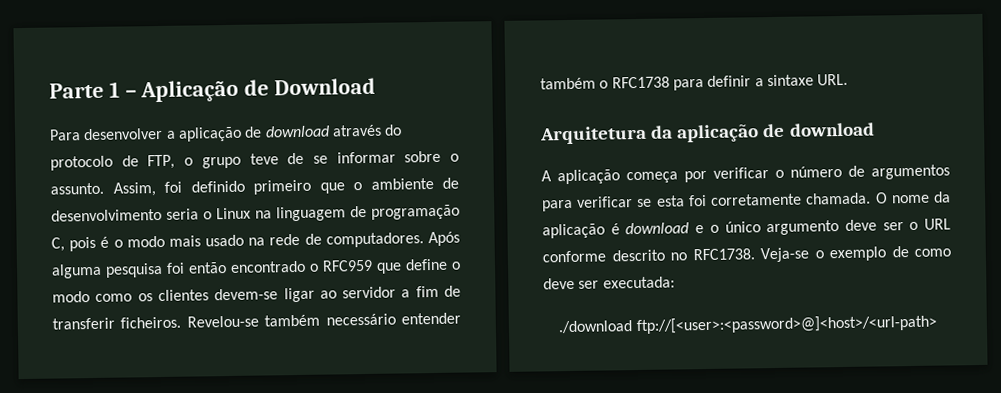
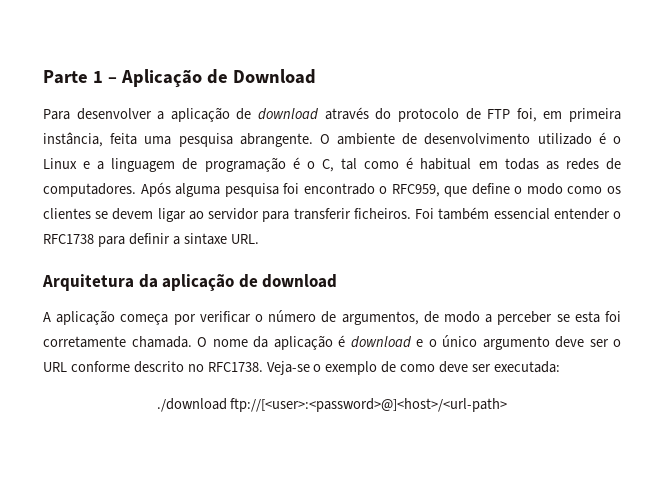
- Para desenvolver a aplicação de download através do protocolo de FTP, o grupo teve de se informar sobre o assunto. Assim, foi definido primeiro que o ambiente de desenvolvimento seria o Linux na linguagem de programação C, pois é o modo mais usado na rede de computadores.
+ Para desenvolver a aplicação de download através do protocolo de FTP foi, em primeira instância, feita uma pesquisa abrangente. O ambiente de desenvolvimento utilizado é o Linux e a linguagem de programação é o C, tal como é habitual em todas as redes de computadores.
- Após alguma pesquisa foi então encontrado o RFC959 que define o modo como os clientes devem-se ligar ao servidor a fim de transferir ficheiros. Revelou-se também necessário entender também o RFC1738 para definir a sintaxe URL.
+ Após alguma pesquisa foi encontrado o RFC959, que define o modo como os clientes se devem ligar ao servidor para transferir ficheiros. Foi também essencial entender o RFC1738 para definir a sintaxe URL.
- A aplicação começa por verificar o número de argumentos para verificar se esta foi corretamente chamada.
+ A aplicação começa por verificar o número de argumentos, de modo a perceber se esta foi corretamente chamada.

